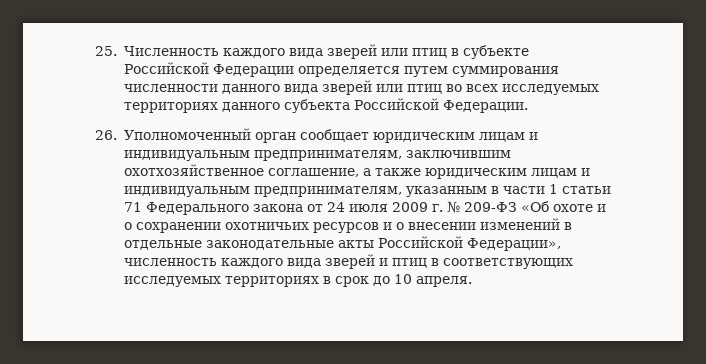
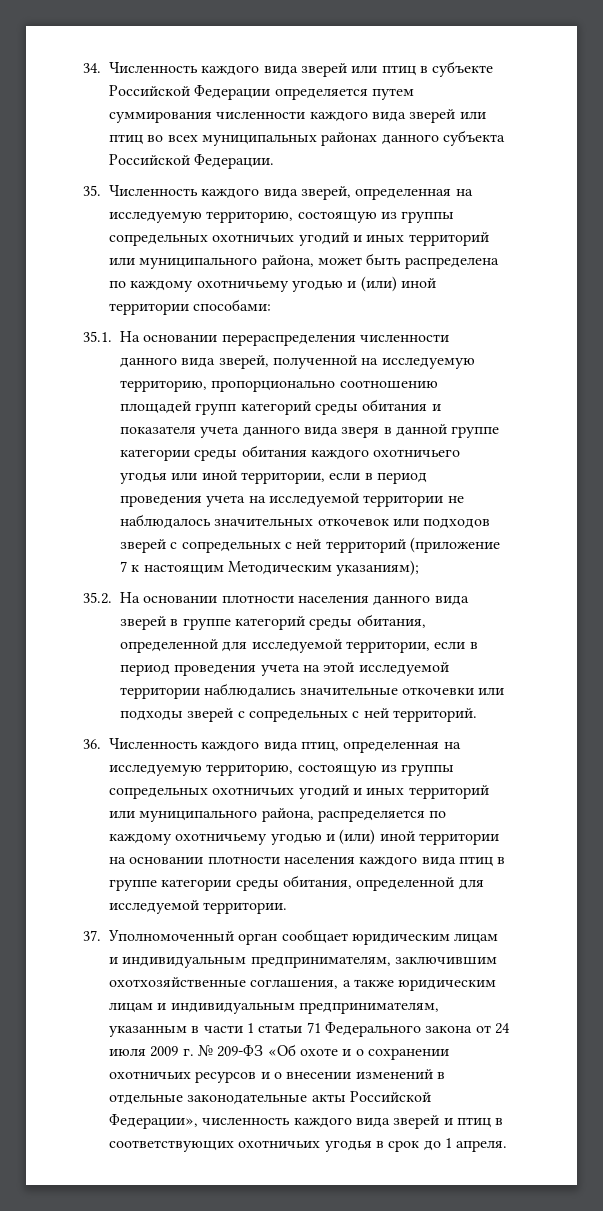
- 25. Численность каждого вида зверей или птиц в субъекте Российской Федерации определяется путем суммирования численности данного вида зверей или птиц во всех исследуемых территориях данного субъекта Российской Федерации.
+ 34. Численность каждого вида зверей или птиц в субъекте Российской Федерации определяется путем суммирования численности каждого вида зверей или птиц во всех муниципальных районах данного субъекта Российской Федерации.
- 26. Уполномоченный орган сообщает юридическим лицам и индивидуальным предпринимателям, заключившим охотхозяйственное соглашение, а также юридическим лицам и индивидуальным предпринимателям, указанным в части 1 статьи 71 Федерального закона от 24 июля 2009 г. № 209-ФЗ «Об охоте и о сохранении охотничьих ресурсов и о внесении изменений в отдельные законодательные акты Российской Федерации», численность каждого вида зверей и птиц в соответствующих исследуемых территориях в срок до 10 апреля.
+ 35. Численность каждого вида зверей, определенная на исследуемую территорию, состоящую из группы сопредельных охотничьих угодий и иных территорий или муниципального района, может быть распределена по каждому охотничьему угодью и (или) иной территории способами:
+ 35.1. На основании перераспределения численности данного вида зверей, полученной на исследуемую территорию, пропорционально соотношению площадей групп категорий среды обитания и показателя учета данного вида зверя в данной группе категории среды обитания каждого охотничьего угодья или иной территории, если в период проведения учета на исследуемой территории не наблюдалось значительных откочевок или подходов зверей с сопредельных с ней территорий (приложение 7 к настоящим Методическим указаниям);
+ 35.2. На основании плотности населения данного вида зверей в группе категорий среды обитания, определенной для исследуемой территории, если в период проведения учета на этой исследуемой территории наблюдались значительные откочевки или подходы зверей с сопредельных с ней территорий.
+ 36. Численность каждого вида птиц, определенная на исследуемую территорию, состоящую из группы сопредельных охотничьих угодий и иных территорий или муниципального района, распределяется по каждому охотничьему угодью и (или) иной территории на основании плотности населения каждого вида птиц в группе категории среды обитания, определенной для исследуемой территории.
+ 37. Уполномоченный орган сообщает юридическим лицам и индивидуальным предпринимателям, заключившим охотхозяйственные соглашения, а также юридическим лицам и индивидуальным предпринимателям, указанным в части 1 статьи 71 Федерального закона от 24 июля 2009 г. № 209-ФЗ «Об охоте и о сохранении охотничьих ресурсов и о внесении изменений в отдельные законодательные акты Российской Федерации», численность каждого вида зверей и птиц в соответствующих охотничьих угодья в срок до 1 апреля.

